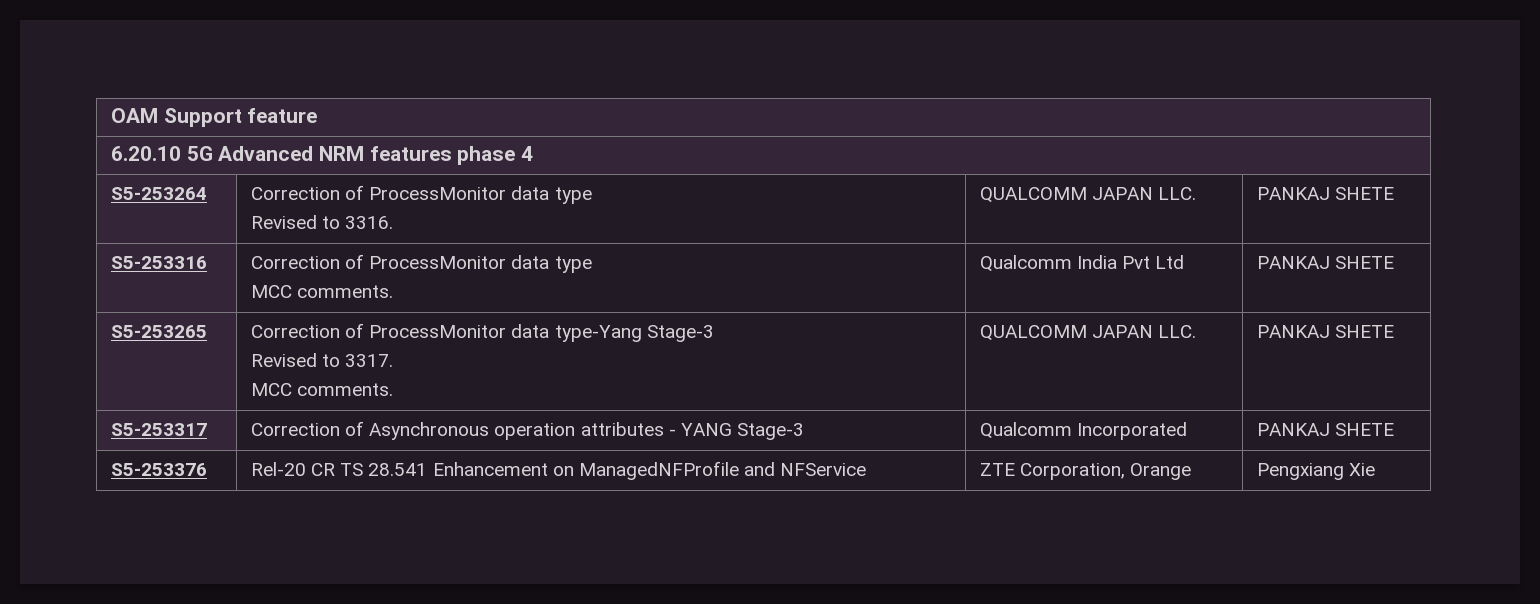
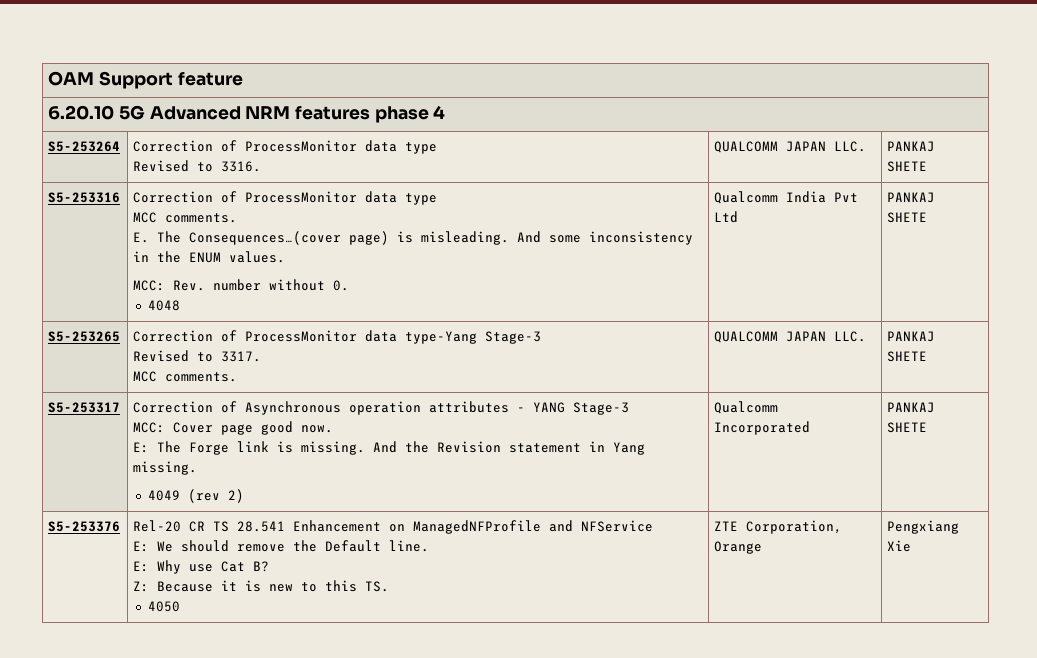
  S5-253316 | Correction of ProcessMonitor data type
- MCC comments. | Qualcomm India Pvt Ltd | PANKAJ SHETE
+ MCC comments.
+ E. The Consequences…(cover page) is misleading. And some inconsistency in the ENUM values.
+ MCC: Rev. number without 0.
+ 4048 | Qualcomm India Pvt Ltd | PANKAJ SHETE
- S5-253317 | Correction of Asynchronous operation attributes - YANG Stage-3 | Qualcomm Incorporated | PANKAJ SHETE
+ S5-253317 | Correction of Asynchronous operation attributes - YANG Stage-3
+ MCC: Cover page good now.
+ E: The Forge link is missing. And the Revision statement in Yang missing.
+ 4049 (rev 2) | Qualcomm Incorporated | PANKAJ SHETE
- S5-253376 | Rel-20 CR TS 28.541 Enhancement on ManagedNFProfile and NFService | ZTE Corporation, Orange | Pengxiang Xie
+ S5-253376 | Rel-20 CR TS 28.541 Enhancement on ManagedNFProfile and NFService
+ E: We should remove the Default line.
+ E: Why use Cat B?
+ Z: Because it is new to this TS.
+ 4050 | ZTE Corporation, Orange | Pengxiang Xie

